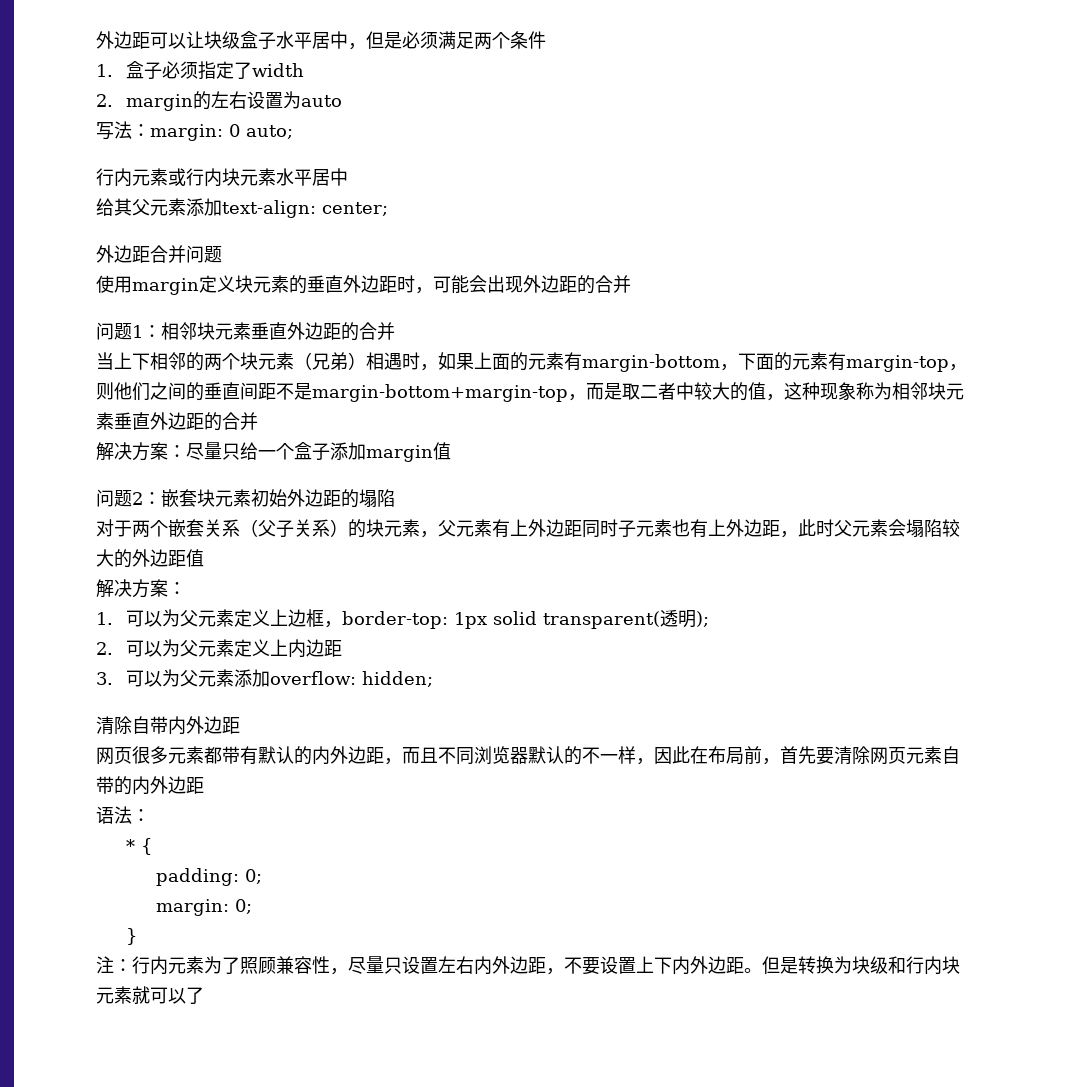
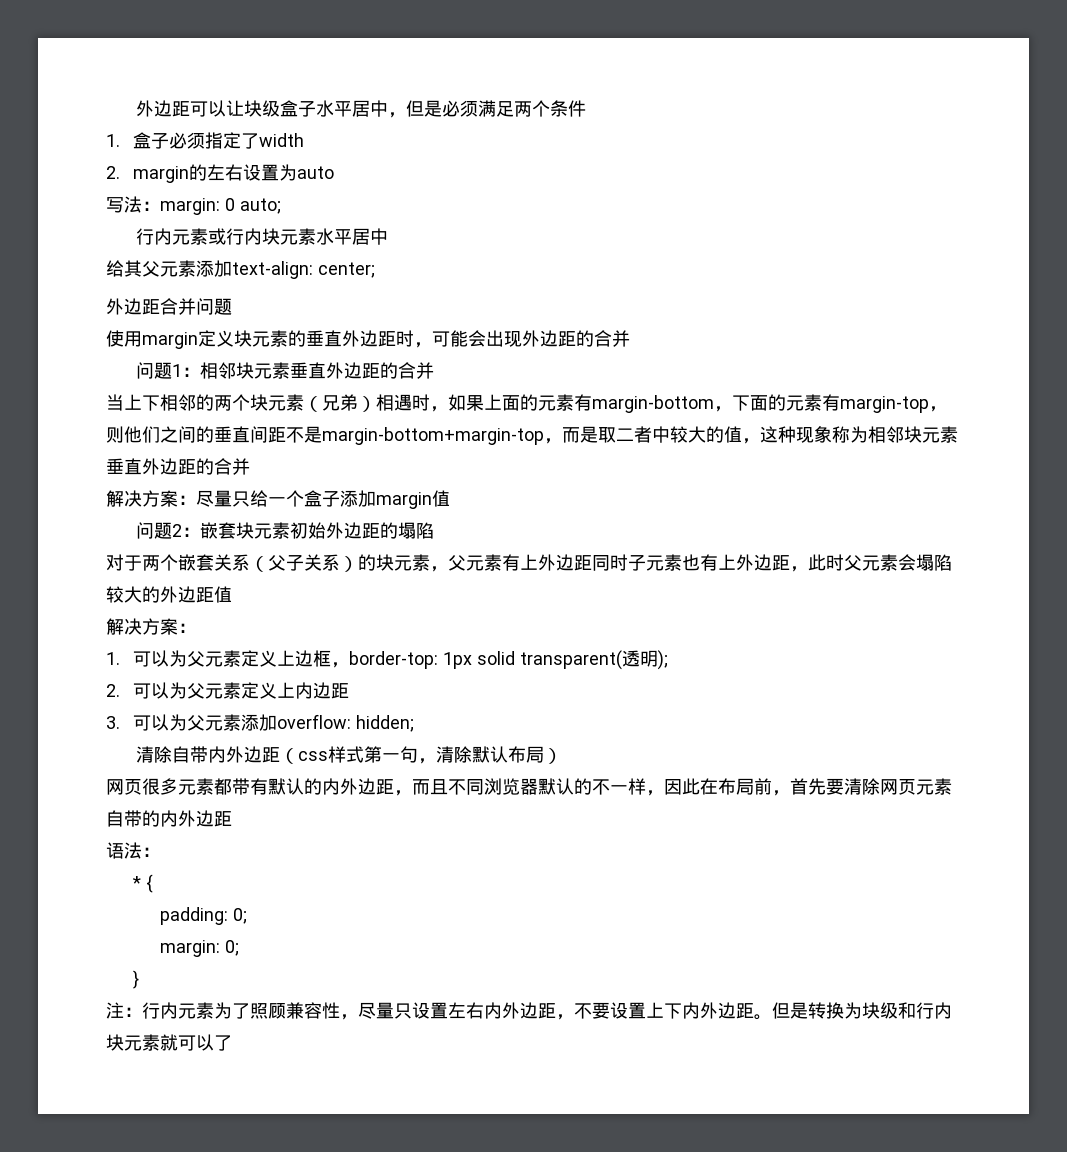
- 清除自带内外边距
+ 清除自带内外边距（css样式第一句，清除默认布局）

